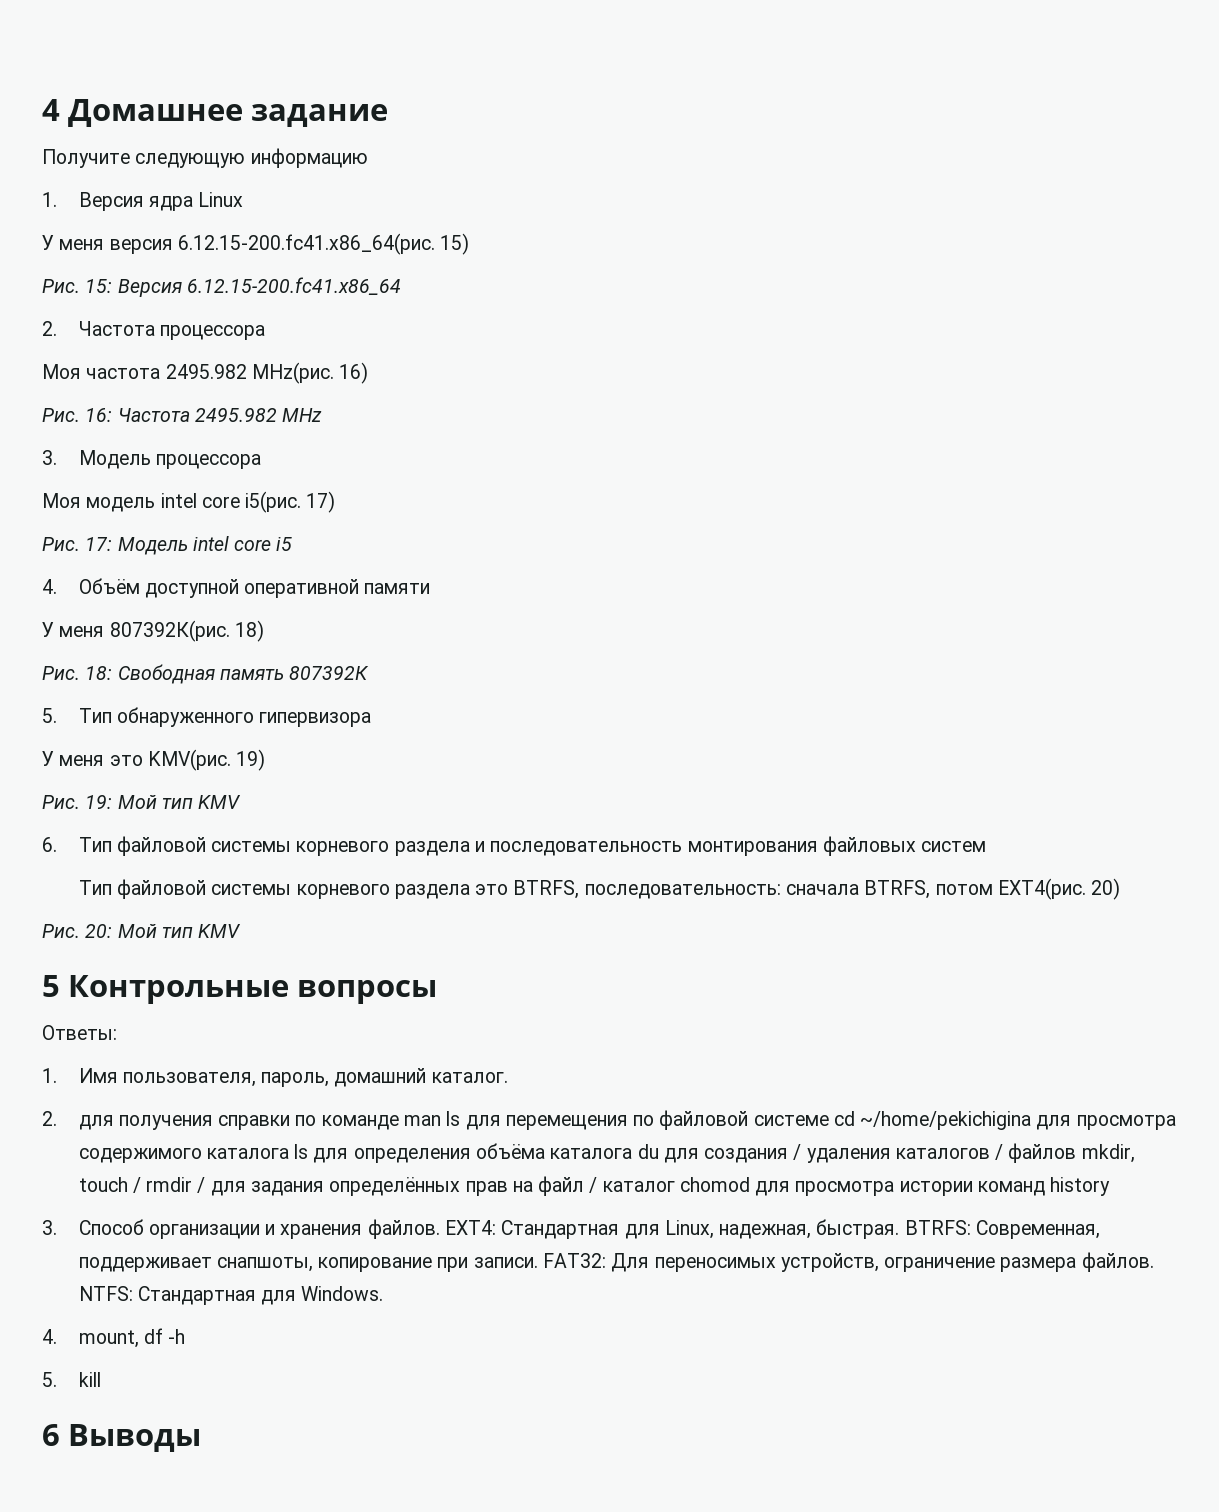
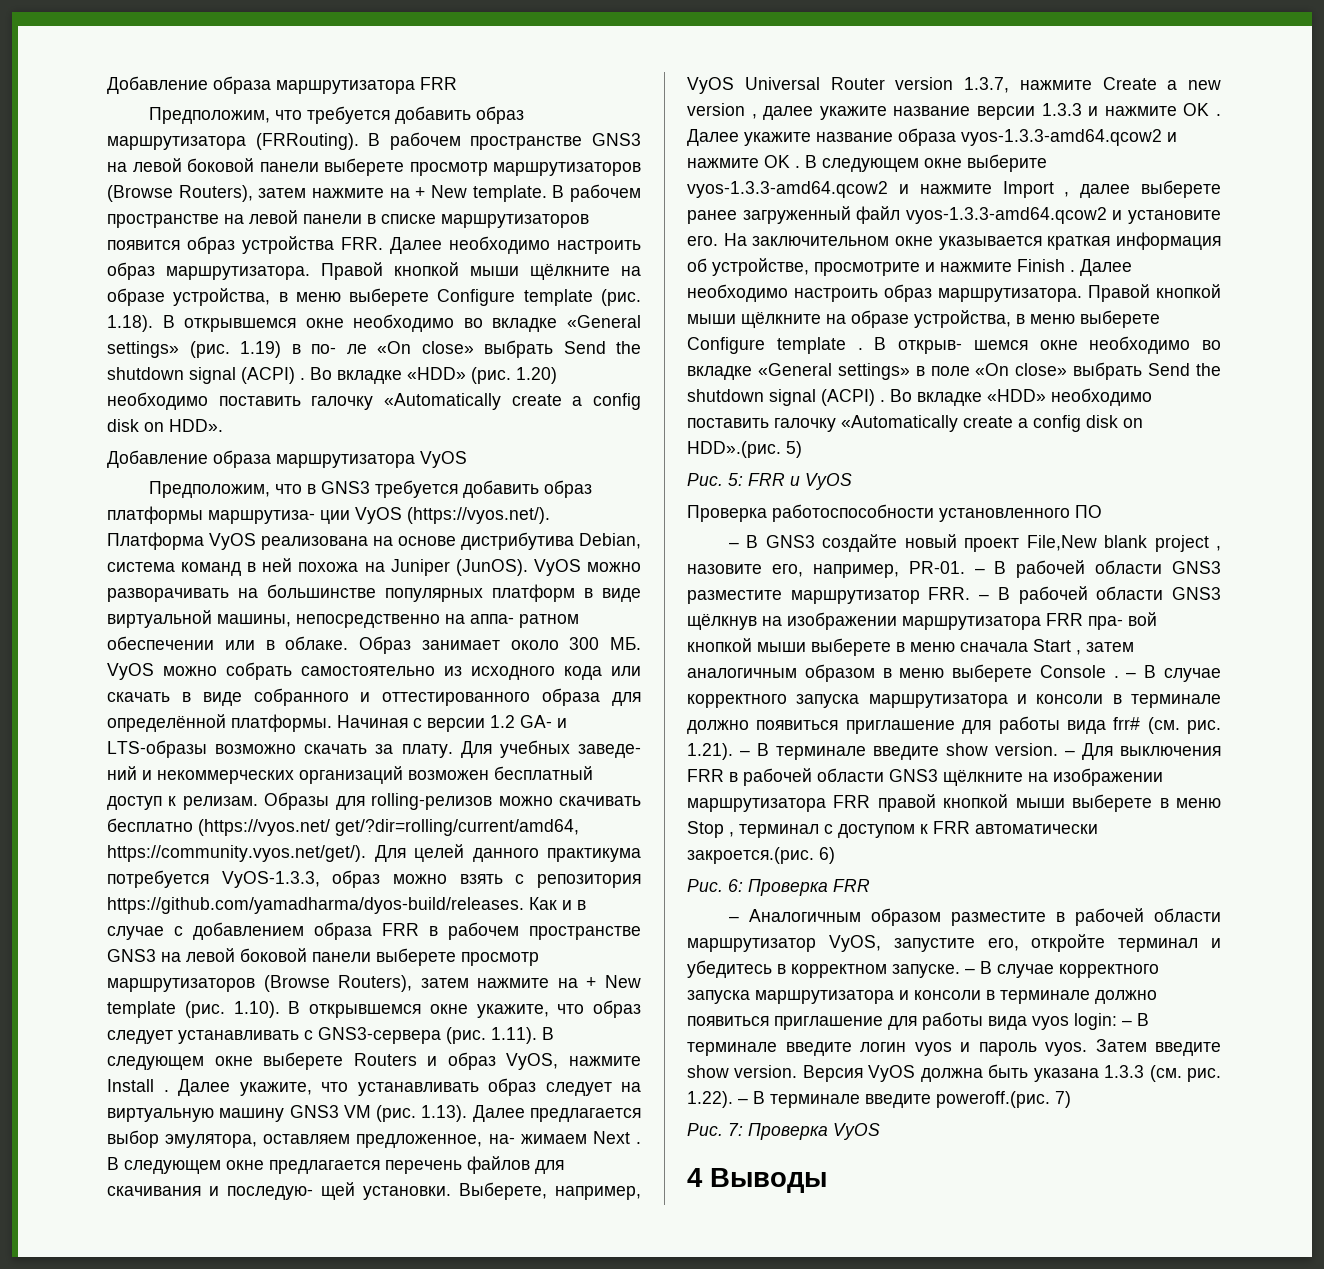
- 4 Домашнее задание
- Получите следующую информацию
- 1. Версия ядра Linux
- У меня версия 6.12.15-200.fc41.x86_64(рис. 15)
- Рис. 15: Версия 6.12.15-200.fc41.x86_64
- 2. Частота процессора
- Моя частота 2495.982 MHz(рис. 16)
- Рис. 16: Частота 2495.982 MHz
- 3. Модель процессора
- Моя модель intel core i5(рис. 17)
- Рис. 17: Модель intel core i5
- 4. Объём доступной оперативной памяти
- У меня 807392К(рис. 18)
- Рис. 18: Свободная память 807392К
- 5. Тип обнаруженного гипервизора
- У меня это KMV(рис. 19)
- Рис. 19: Мой тип KMV
- 6. Тип файловой системы корневого раздела и последовательность монтирования файловых систем
- Тип файловой системы корневого раздела это BTRFS, последовательность: сначала BTRFS, потом EXT4(рис. 20)
- Рис. 20: Мой тип KMV
- 5 Контрольные вопросы
- Ответы:
- 1. Имя пользователя, пароль, домашний каталог.
- 2. для получения справки по команде man ls для перемещения по файловой системе cd ~/home/pekichigina для просмотра содержимого каталога ls для определения объёма каталога du для создания / удаления каталогов / файлов mkdir, touch / rmdir / для задания определённых прав на файл / каталог chomod для просмотра истории команд history
- 3. Способ организации и хранения файлов. EXT4: Стандартная для Linux, надежная, быстрая. BTRFS: Современная, поддерживает снапшоты, копирование при записи. FAT32: Для переносимых устройств, ограничение размера файлов. NTFS: Стандартная для Windows.
- 4. mount, df -h
- 5. kill
- 6 Выводы
+ Добавление образа маршрутизатора FRR
+ Предположим, что требуется добавить образ маршрутизатора (FRRouting). В рабочем пространстве GNS3 на левой боковой панели выберете просмотр маршрутизаторов (Browse Routers), затем нажмите на + New template. В рабочем пространстве на левой панели в списке маршрутизаторов появится образ устройства FRR. Далее необходимо настроить образ маршрутизатора. Правой кнопкой мыши щёлкните на образе устройства, в меню выберете Configure template (рис. 1.18). В открывшемся окне необходимо во вкладке «General settings» (рис. 1.19) в по- ле «On close» выбрать Send the shutdown signal (ACPI) . Во вкладке «HDD» (рис. 1.20) необходимо поставить галочку «Automatically create a config disk on HDD».
+ Добавление образа маршрутизатора VyOS
+ Предположим, что в GNS3 требуется добавить образ платформы маршрутиза- ции VyOS (https://vyos.net/). Платформа VyOS реализована на основе дистрибутива Debian, система команд в ней похожа на Juniper (JunOS). VyOS можно разворачивать на большинстве популярных платформ в виде виртуальной машины, непосредственно на аппа- ратном обеспечении или в облаке. Образ занимает около 300 МБ. VyOS можно собрать самостоятельно из исходного кода или скачать в виде собранного и оттестированного образа для определённой платформы. Начиная с версии 1.2 GA- и LTS-образы возможно скачать за плату. Для учебных заведе- ний и некоммерческих организаций возможен бесплатный доступ к релизам. Образы для rolling-релизов можно скачивать бесплатно (https://vyos.net/ get/?dir=rolling/current/amd64, https://community.vyos.net/get/). Для целей данного практикума потребуется VyOS-1.3.3, образ можно взять с репозитория https://github.com/yamadharma/dyos-build/releases. Как и в случае с добавлением образа FRR в рабочем пространстве GNS3 на левой боковой панели выберете просмотр маршрутизаторов (Browse Routers), затем нажмите на + New template (рис. 1.10). В открывшемся окне укажите, что образ следует устанавливать с GNS3-сервера (рис. 1.11). В следующем окне выберете Routers и образ VyOS, нажмите Install . Далее укажите, что устанавливать образ следует на виртуальную машину GNS3 VM (рис. 1.13). Далее предлагается выбор эмулятора, оставляем предложенное, на- жимаем Next . В следующем окне предлагается перечень файлов для скачивания и последую- щей установки. Выберете, например, VyOS Universal Router version 1.3.7, нажмите Create a new version , далее укажите название версии 1.3.3 и нажмите OK . Далее укажите название образа vyos-1.3.3-amd64.qcow2 и нажмите OK . В следующем окне выберите vyos-1.3.3-amd64.qcow2 и нажмите Import , далее выберете ранее загруженный файл vyos-1.3.3-amd64.qcow2 и установите его. На заключительном окне указывается краткая информация об устройстве, просмотрите и нажмите Finish . Далее необходимо настроить образ маршрутизатора. Правой кнопкой мыши щёлкните на образе устройства, в меню выберете Configure template . В открыв- шемся окне необходимо во вкладке «General settings» в поле «On close» выбрать Send the shutdown signal (ACPI) . Во вкладке «HDD» необходимо поставить галочку «Automatically create a config disk on HDD».(рис. 5)
+ Рис. 5: FRR и VyOS
+ Проверка работоспособности установленного ПО
+ – В GNS3 создайте новый проект File,New blank project , назовите его, например, PR-01. – В рабочей области GNS3 разместите маршрутизатор FRR. – В рабочей области GNS3 щёлкнув на изображении маршрутизатора FRR пра- вой кнопкой мыши выберете в меню сначала Start , затем аналогичным образом в меню выберете Console . – В случае корректного запуска маршрутизатора и консоли в терминале должно появиться приглашение для работы вида frr# (см. рис. 1.21). – В терминале введите show version. – Для выключения FRR в рабочей области GNS3 щёлкните на изображении маршрутизатора FRR правой кнопкой мыши выберете в меню Stop , терминал с доступом к FRR автоматически закроется.(рис. 6)
+ Рис. 6: Проверка FRR
+ – Аналогичным образом разместите в рабочей области маршрутизатор VyOS, запустите его, откройте терминал и убедитесь в корректном запуске. – В случае корректного запуска маршрутизатора и консоли в терминале должно появиться приглашение для работы вида vyos login: – В терминале введите логин vyos и пароль vyos. Затем введите show version. Версия VyOS должна быть указана 1.3.3 (см. рис. 1.22). – В терминале введите poweroff.(рис. 7)
+ Рис. 7: Проверка VyOS
+ 4 Выводы

